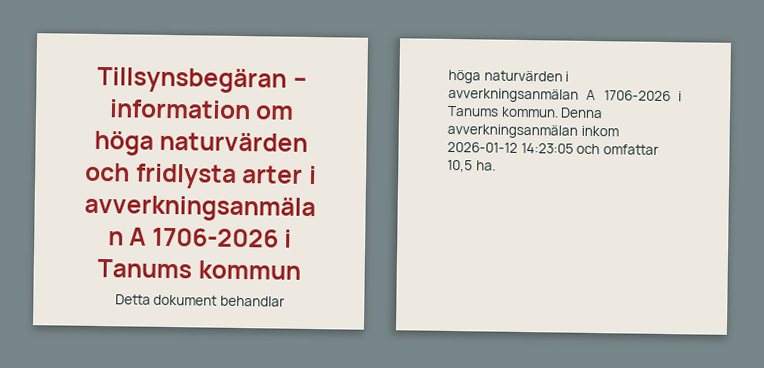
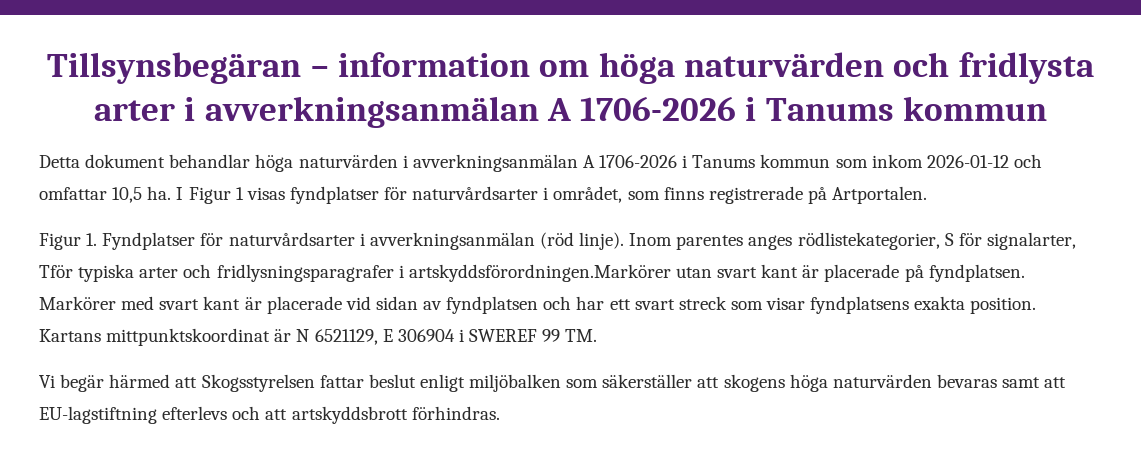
- Detta dokument behandlar höga naturvärden i avverkningsanmälan A 1706-2026 i Tanums kommun. Denna avverkningsanmälan inkom 2026-01-12 14:23:05 och omfattar 10,5 ha.
+ Detta dokument behandlar höga naturvärden i avverkningsanmälan A 1706-2026 i Tanums kommun som inkom 2026-01-12 och omfattar 10,5 ha.
+ I Figur 1 visas fyndplatser för naturvårdsarter i området, som finns registrerade på Artportalen.
+ Figur 1. Fyndplatser för naturvårdsarter i avverkningsanmälan (röd linje). Inom parentes anges rödlistekategorier, S för signalarter, Tför typiska arter och fridlysningsparagrafer i artskyddsförordningen.Markörer utan svart kant är placerade på fyndplatsen. Markörer med svart kant är placerade vid sidan av fyndplatsen och har ett svart streck som visar fyndplatsens exakta position. Kartans mittpunktskoordinat är N 6521129, E 306904 i SWEREF 99 TM.
+ Vi begär härmed att Skogsstyrelsen fattar beslut enligt miljöbalken som säkerställer att skogens höga naturvärden bevaras samt att EU-lagstiftning efterlevs och att artskyddsbrott förhindras.

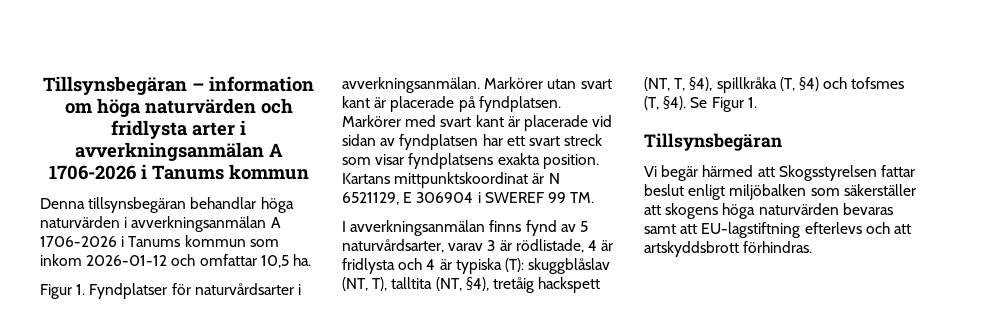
- Detta dokument behandlar höga naturvärden i avverkningsanmälan A 1706-2026 i Tanums kommun som inkom 2026-01-12 och omfattar 10,5 ha. I Figur 1 visas fyndplatser för naturvårdsarter i området, som finns registrerade på Artportalen.
+ Denna tillsynsbegäran behandlar höga naturvärden i avverkningsanmälan A 1706-2026 i Tanums kommun som inkom 2026-01-12 och omfattar 10,5 ha.
- Figur 1. Fyndplatser för naturvårdsarter i avverkningsanmälan (röd linje). Inom parentes anges rödlistekategorier, S för signalarter, Tför typiska arter och fridlysningsparagrafer i artskyddsförordningen.Markörer utan svart kant är placerade på fyndplatsen.
+ Figur 1. Fyndplatser för naturvårdsarter i avverkningsanmälan. Markörer utan svart kant är placerade på fyndplatsen.
- Markörer med svart kant är placerade vid sidan av fyndplatsen och har ett svart streck som visar fyndplatsens exakta position.
+ Markörer med svart kant är placerade vid sidan av fyndplatsen har ett svart streck som visar fyndplatsens exakta position.
+ I avverkningsanmälan finns fynd av 5 naturvårdsarter, varav 3 är rödlistade, 4 är fridlysta och 4 är typiska (T): skuggblåslav (NT, T), talltita (NT, §4), tretåig hackspett (NT, T, §4), spillkråka (T, §4) och tofsmes (T, §4). Se Figur 1.
+ Tillsynsbegäran

